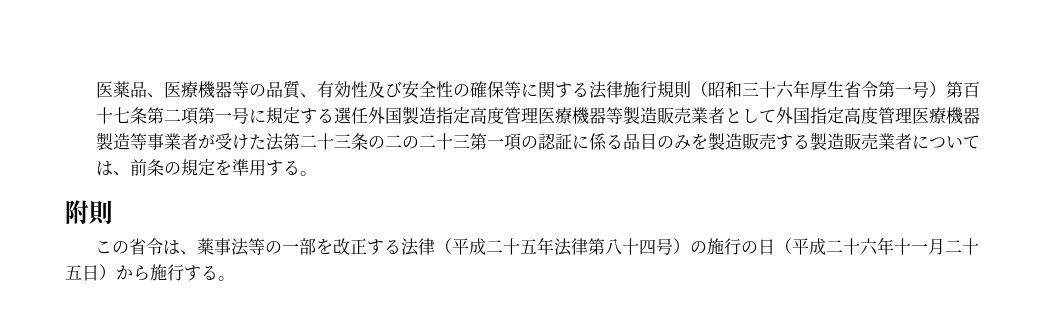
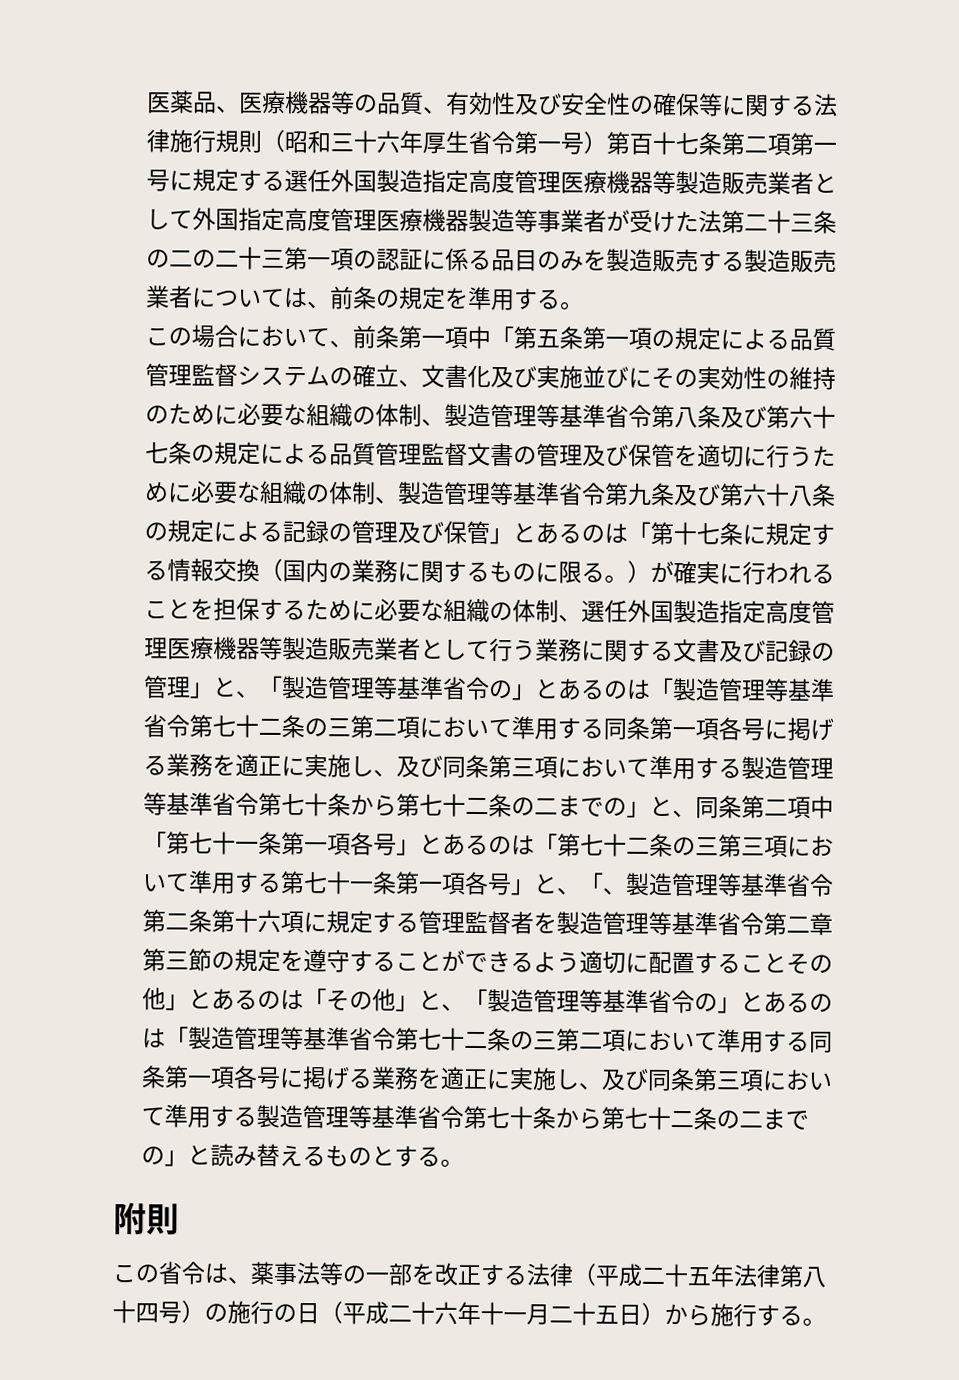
+ この場合において、前条第一項中「第五条第一項の規定による品質管理監督システムの確立、文書化及び実施並びにその実効性の維持のために必要な組織の体制、製造管理等基準省令第八条及び第六十七条の規定による品質管理監督文書の管理及び保管を適切に行うために必要な組織の体制、製造管理等基準省令第九条及び第六十八条の規定による記録の管理及び保管」とあるのは「第十七条に規定する情報交換（国内の業務に関するものに限る。）が確実に行われることを担保するために必要な組織の体制、選任外国製造指定高度管理医療機器等製造販売業者として行う業務に関する文書及び記録の管理」と、「製造管理等基準省令の」とあるのは「製造管理等基準省令第七十二条の三第二項において準用する同条第一項各号に掲げる業務を適正に実施し、及び同条第三項において準用する製造管理等基準省令第七十条から第七十二条の二までの」と、同条第二項中「第七十一条第一項各号」とあるのは「第七十二条の三第三項において準用する第七十一条第一項各号」と、「、製造管理等基準省令第二条第十六項に規定する管理監督者を製造管理等基準省令第二章第三節の規定を遵守することができるよう適切に配置することその他」とあるのは「その他」と、「製造管理等基準省令の」とあるのは「製造管理等基準省令第七十二条の三第二項において準用する同条第一項各号に掲げる業務を適正に実施し、及び同条第三項において準用する製造管理等基準省令第七十条から第七十二条の二までの」と読み替えるものとする。

